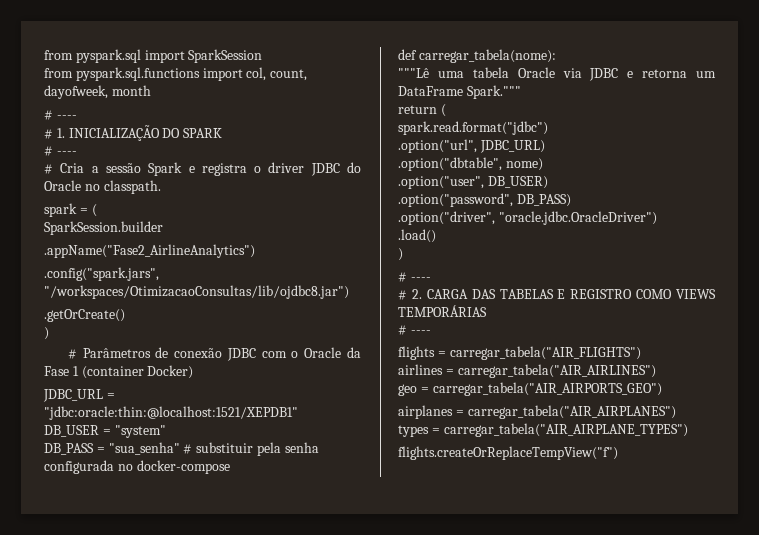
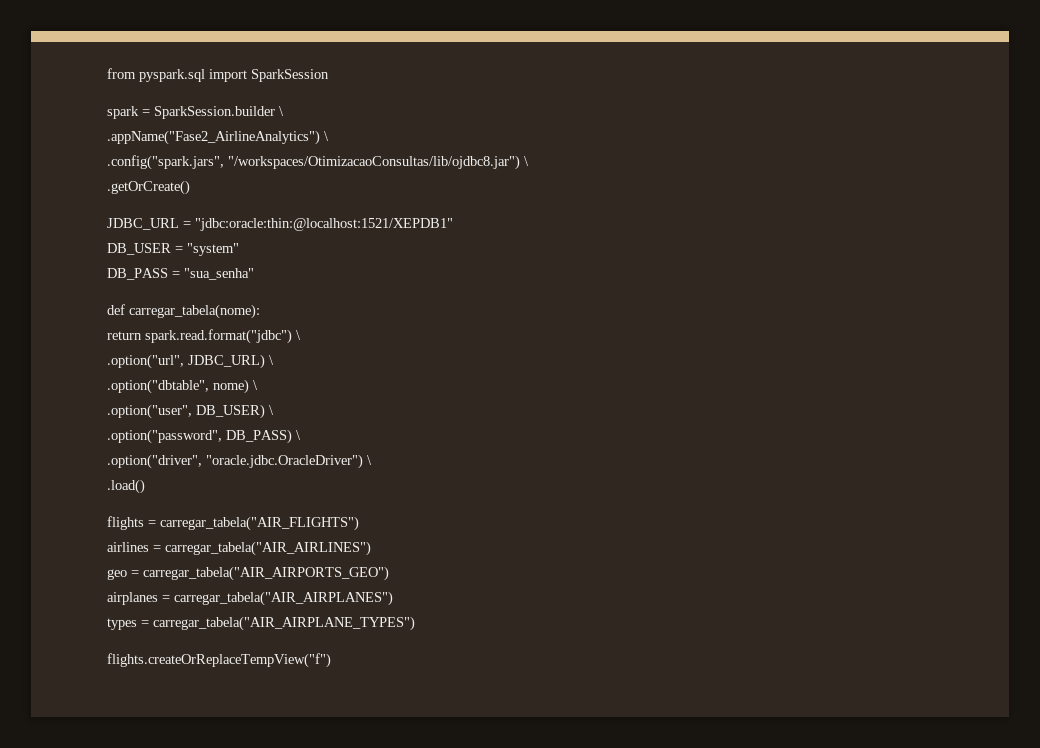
- from pyspark.sql.functions import col, count, dayofweek, month
- # ----
- # 1. INICIALIZAÇÃO DO SPARK
- # ----
- # Cria a sessão Spark e registra o driver JDBC do Oracle no classpath.
- spark = (
- SparkSession.builder
+ spark = SparkSession.builder \
- .appName("Fase2_AirlineAnalytics")
+ .appName("Fase2_AirlineAnalytics") \
- .config("spark.jars", "/workspaces/OtimizacaoConsultas/lib/ojdbc8.jar")
+ .config("spark.jars", "/workspaces/OtimizacaoConsultas/lib/ojdbc8.jar") \
  .getOrCreate()
- )
- # Parâmetros de conexão JDBC com o Oracle da Fase 1 (container Docker)
- DB_PASS = "sua_senha" # substituir pela senha configurada no docker-compose
+ DB_PASS = "sua_senha"
  def carregar_tabela(nome):
- """Lê uma tabela Oracle via JDBC e retorna um DataFrame Spark."""
- return (
- spark.read.format("jdbc")
+ return spark.read.format("jdbc") \
- .option("url", JDBC_URL)
+ .option("url", JDBC_URL) \
- .option("dbtable", nome)
+ .option("dbtable", nome) \
- .option("user", DB_USER)
+ .option("user", DB_USER) \
- .option("password", DB_PASS)
+ .option("password", DB_PASS) \
- .option("driver", "oracle.jdbc.OracleDriver")
+ .option("driver", "oracle.jdbc.OracleDriver") \
  .load()
- )
- # ----
- # 2. CARGA DAS TABELAS E REGISTRO COMO VIEWS TEMPORÁRIAS
- # ----

